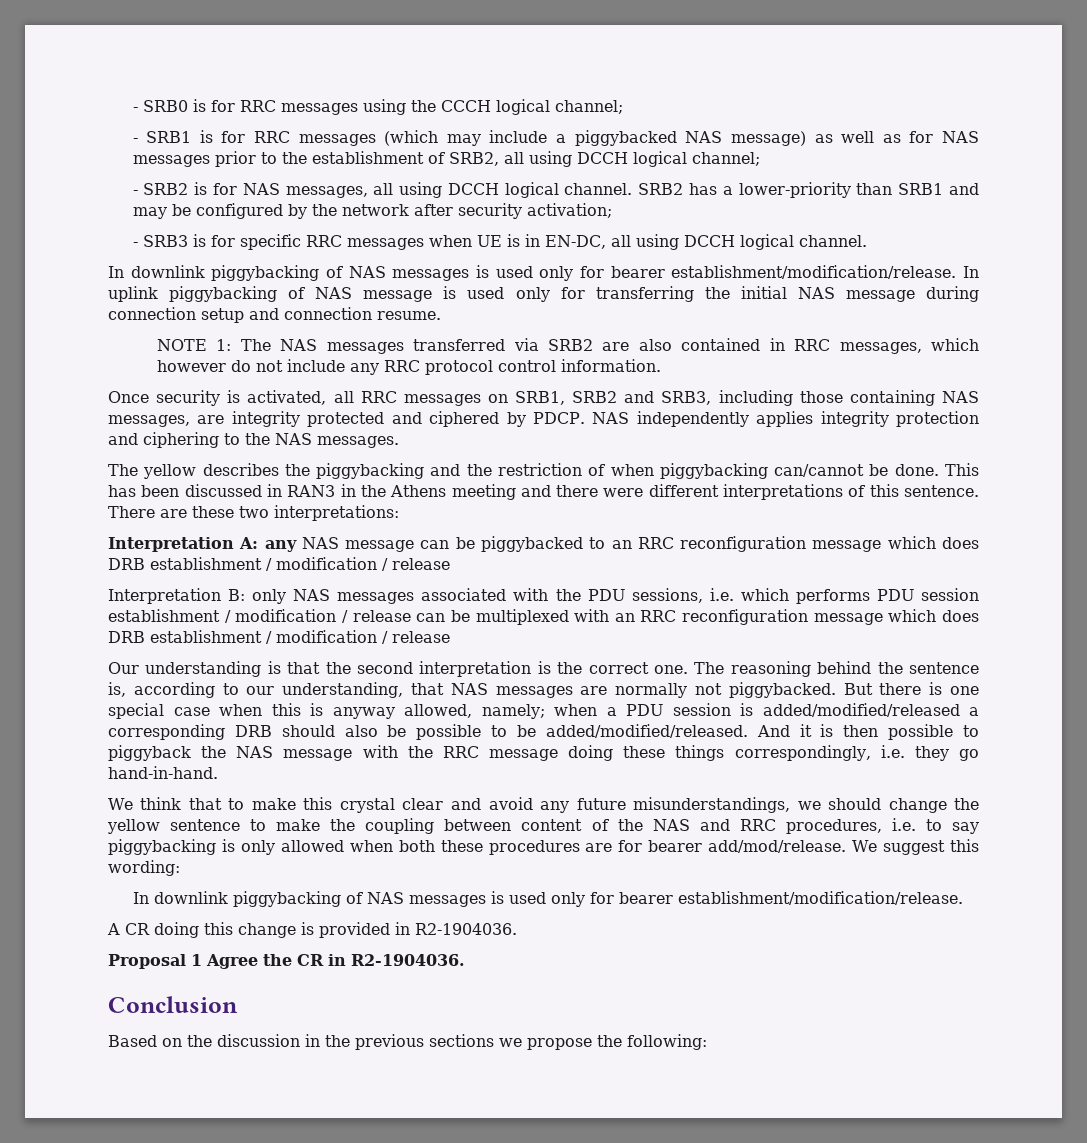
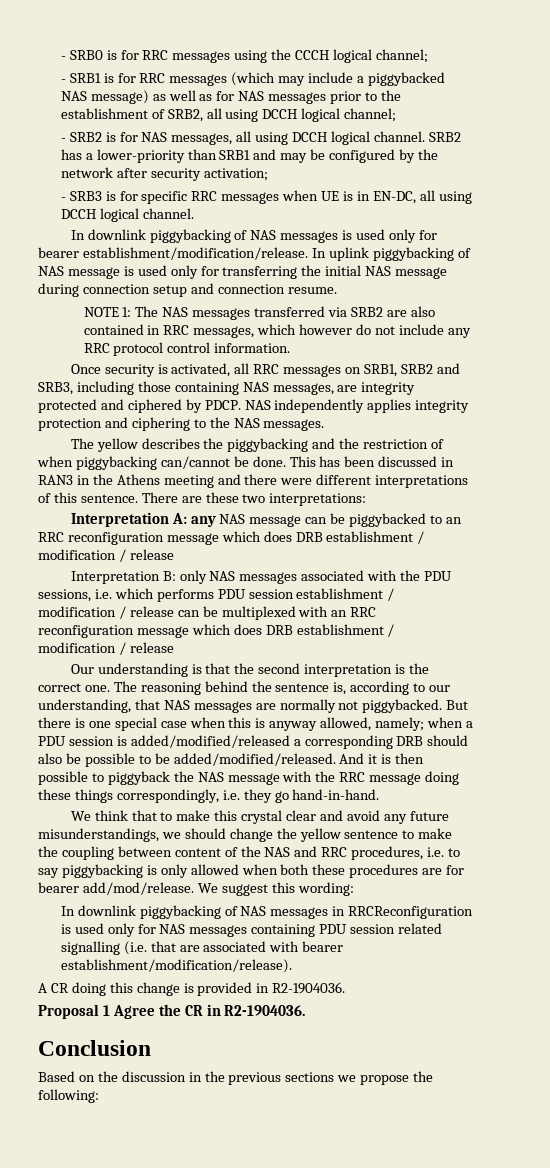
  We suggest this wording:
- In downlink piggybacking of NAS messages is used only for bearer establishment/modification/release.
+ In downlink piggybacking of NAS messages in RRCReconfiguration is used only for NAS messages containing PDU session related signalling (i.e. that are associated with bearer establishment/modification/release).

